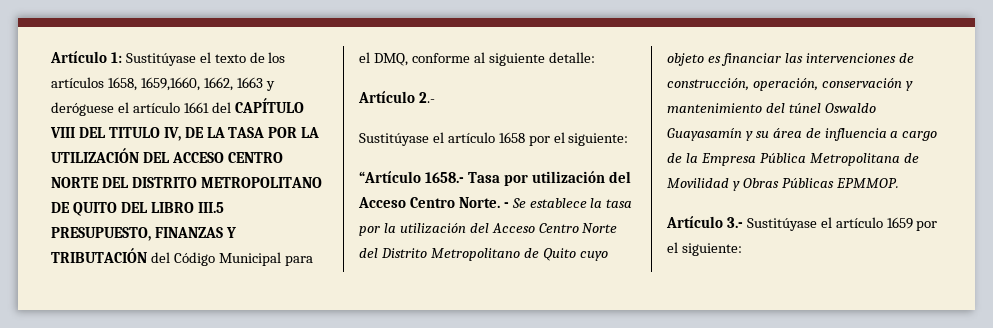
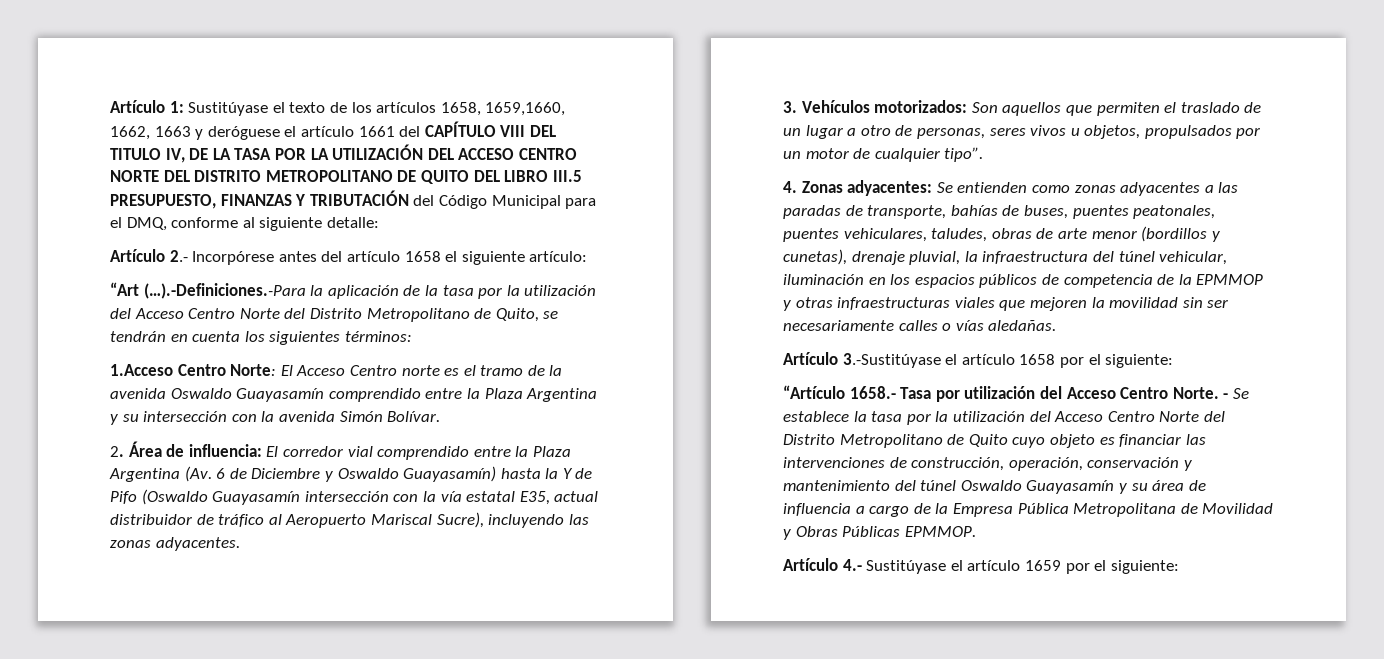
- Artículo 2.-
- Sustitúyase el artículo 1658 por el siguiente:
+ Artículo 2.- Incorpórese antes del artículo 1658 el siguiente artículo:
+ “Art (…).-Definiciones.-Para la aplicación de la tasa por la utilización del Acceso Centro Norte del Distrito Metropolitano de Quito, se tendrán en cuenta los siguientes términos:
+ 1.Acceso Centro Norte: El Acceso Centro norte es el tramo de la avenida Oswaldo Guayasamín comprendido entre la Plaza Argentina y su intersección con la avenida Simón Bolívar.
+ 2. Área de influencia: El corredor vial comprendido entre la Plaza Argentina (Av. 6 de Diciembre y Oswaldo Guayasamín) hasta la Y de Pifo (Oswaldo Guayasamín intersección con la vía estatal E35, actual distribuidor de tráfico al Aeropuerto Mariscal Sucre), incluyendo las zonas adyacentes.
+ 3. Vehículos motorizados: Son aquellos que permiten el traslado de un lugar a otro de personas, seres vivos u objetos, propulsados por un motor de cualquier tipo”.
+ 4. Zonas adyacentes: Se entienden como zonas adyacentes a las paradas de transporte, bahías de buses, puentes peatonales, puentes vehiculares, taludes, obras de arte menor (bordillos y cunetas), drenaje pluvial, la infraestructura del túnel vehicular, iluminación en los espacios públicos de competencia de la EPMMOP y otras infraestructuras viales que mejoren la movilidad sin ser necesariamente calles o vías aledañas.
+ Artículo 3.-Sustitúyase el artículo 1658 por el siguiente:
- Artículo 3.- Sustitúyase el artículo 1659 por el siguiente:
+ Artículo 4.- Sustitúyase el artículo 1659 por el siguiente:

